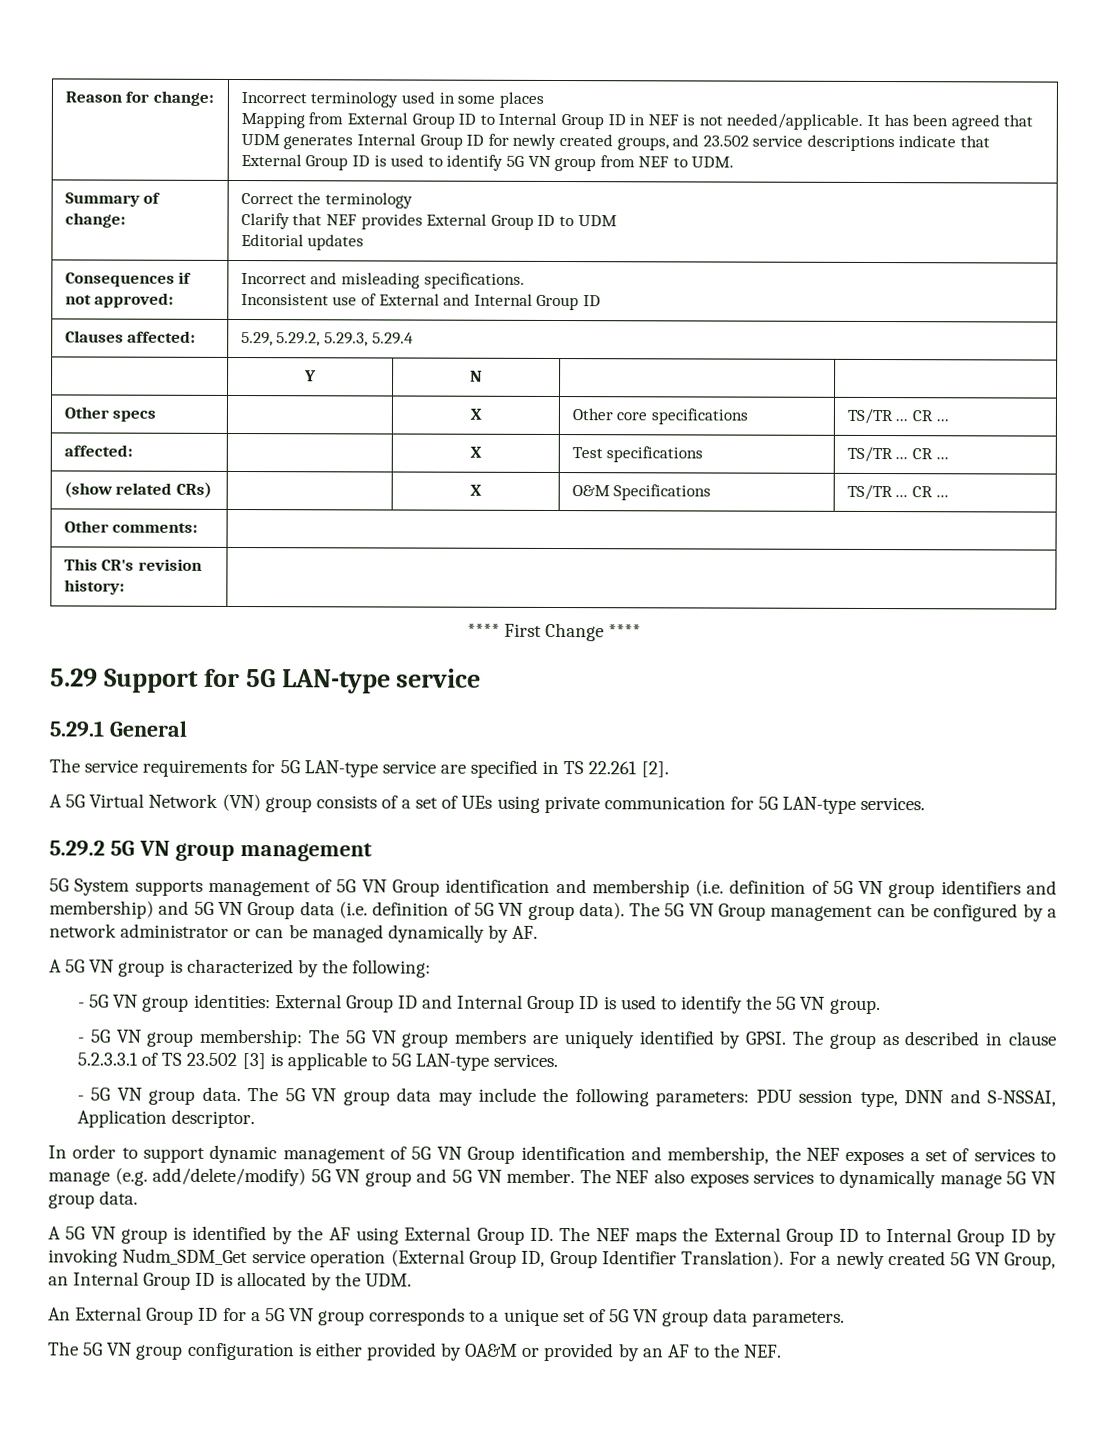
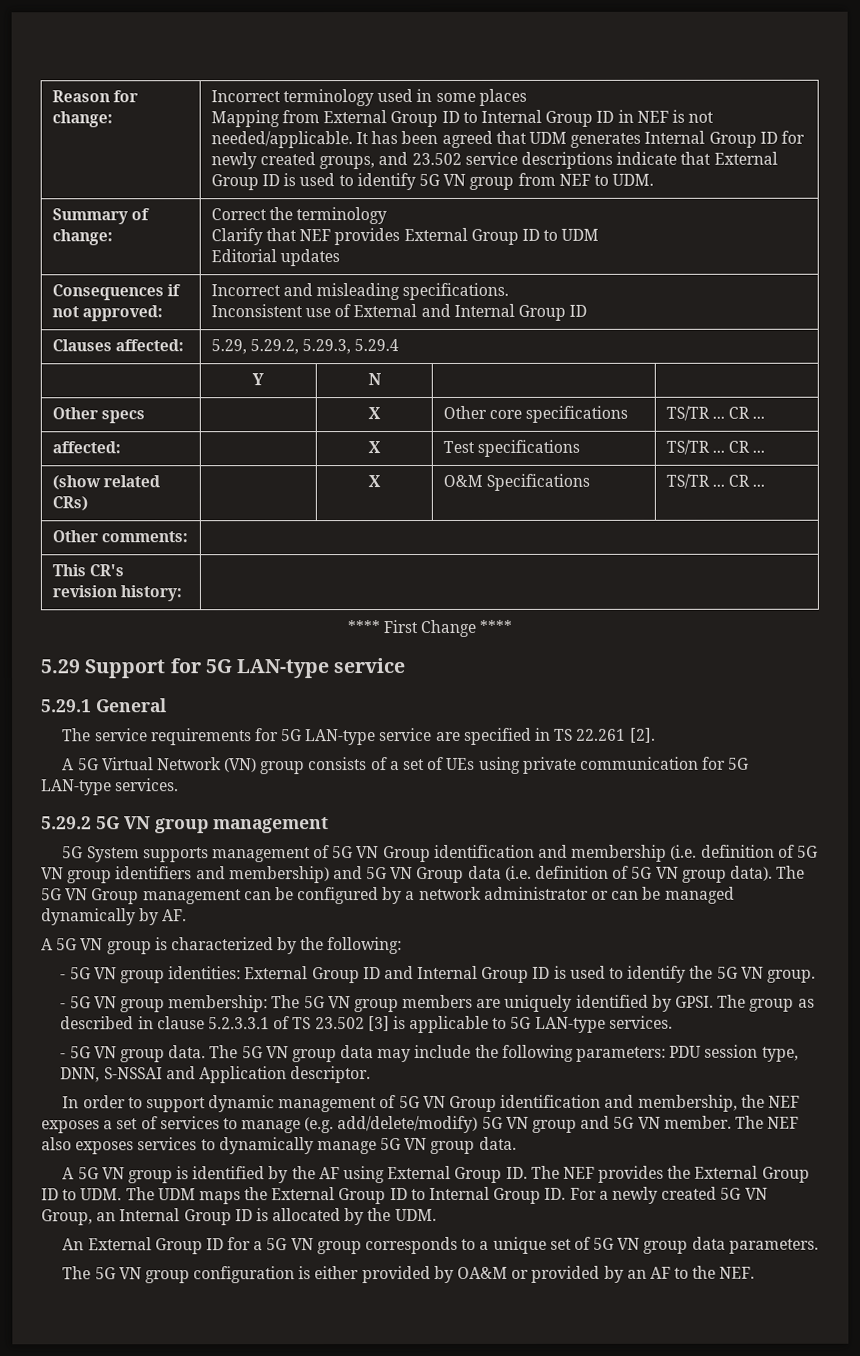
- The 5G VN group data may include the following parameters: PDU session type, DNN and S-NSSAI, Application descriptor.
+ The 5G VN group data may include the following parameters: PDU session type, DNN, S-NSSAI and Application descriptor.
- A 5G VN group is identified by the AF using External Group ID. The NEF maps the External Group ID to Internal Group ID by invoking Nudm_SDM_Get service operation (External Group ID, Group Identifier Translation). For a newly created 5G VN Group, an Internal Group ID is allocated by the UDM.
+ A 5G VN group is identified by the AF using External Group ID. The NEF provides the External Group ID to UDM. The UDM maps the External Group ID to Internal Group ID. For a newly created 5G VN Group, an Internal Group ID is allocated by the UDM.

